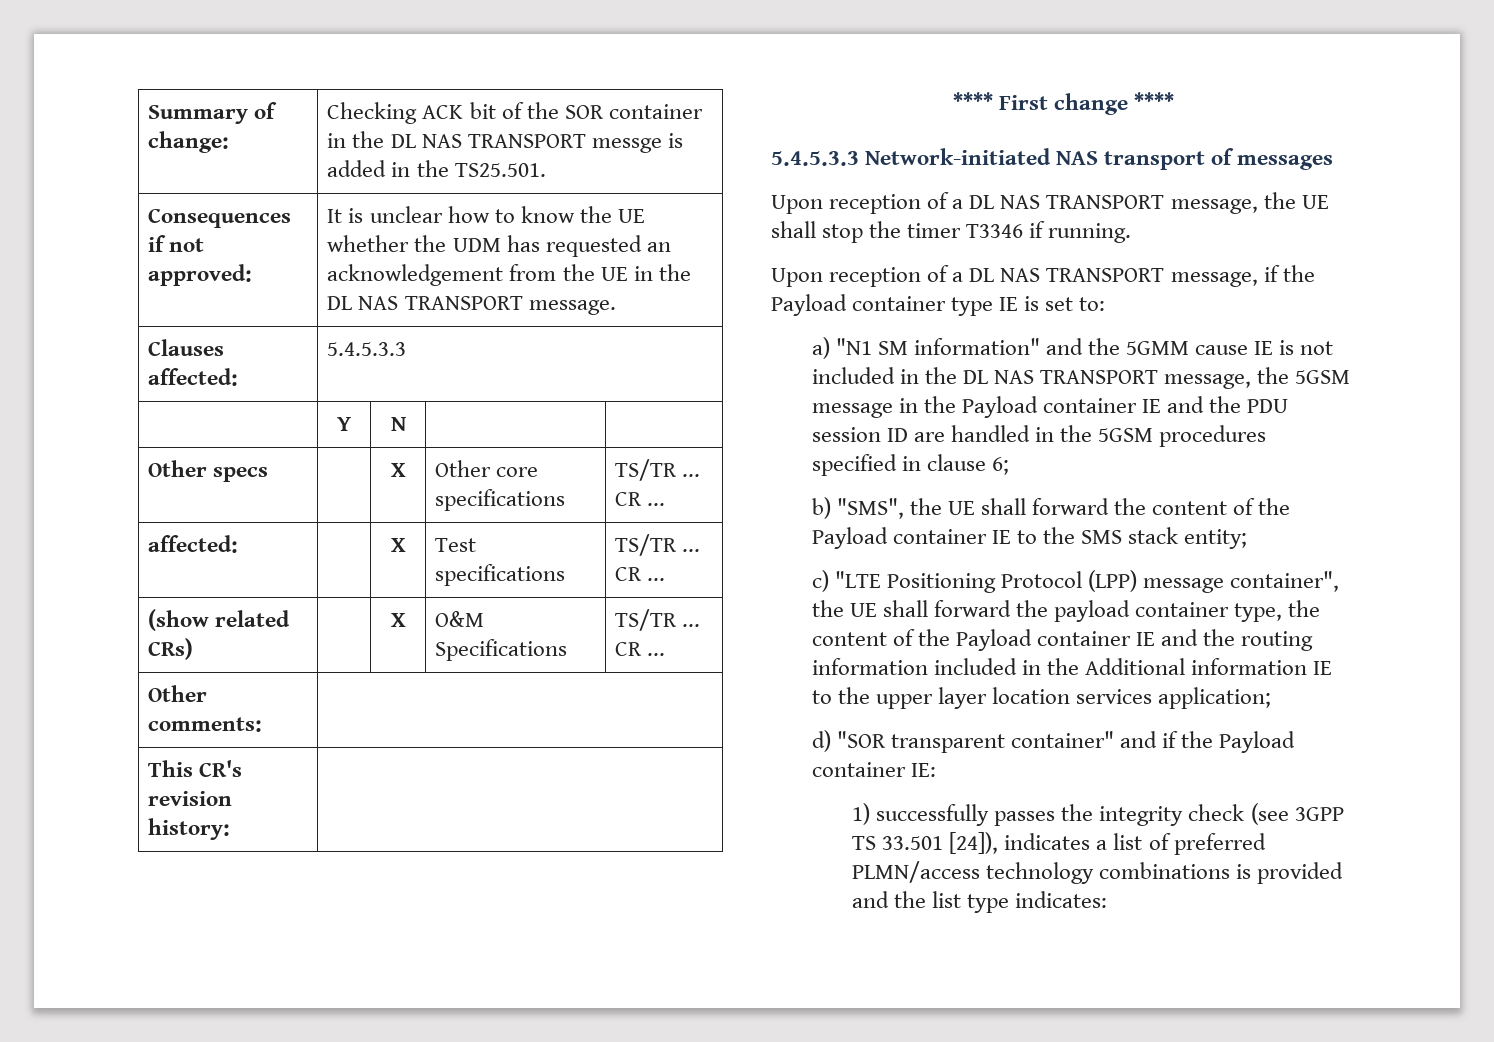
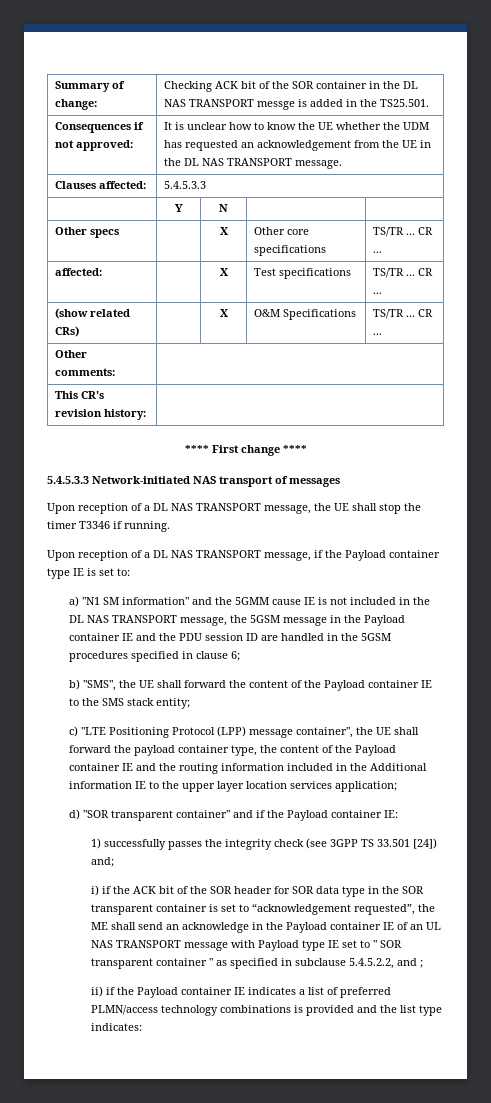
- 1) successfully passes the integrity check (see 3GPP TS 33.501 [24]), indicates a list of preferred PLMN/access technology combinations is provided and the list type indicates:
+ 1) successfully passes the integrity check (see 3GPP TS 33.501 [24]) and;
+ i) if the ACK bit of the SOR header for SOR data type in the SOR transparent container is set to “acknowledgement requested”, the ME shall send an acknowledge in the Payload container IE of an UL NAS TRANSPORT message with Payload type IE set to " SOR transparent container " as specified in subclause 5.4.5.2.2, and ;
+ ii) if the Payload container IE indicates a list of preferred PLMN/access technology combinations is provided and the list type indicates:

